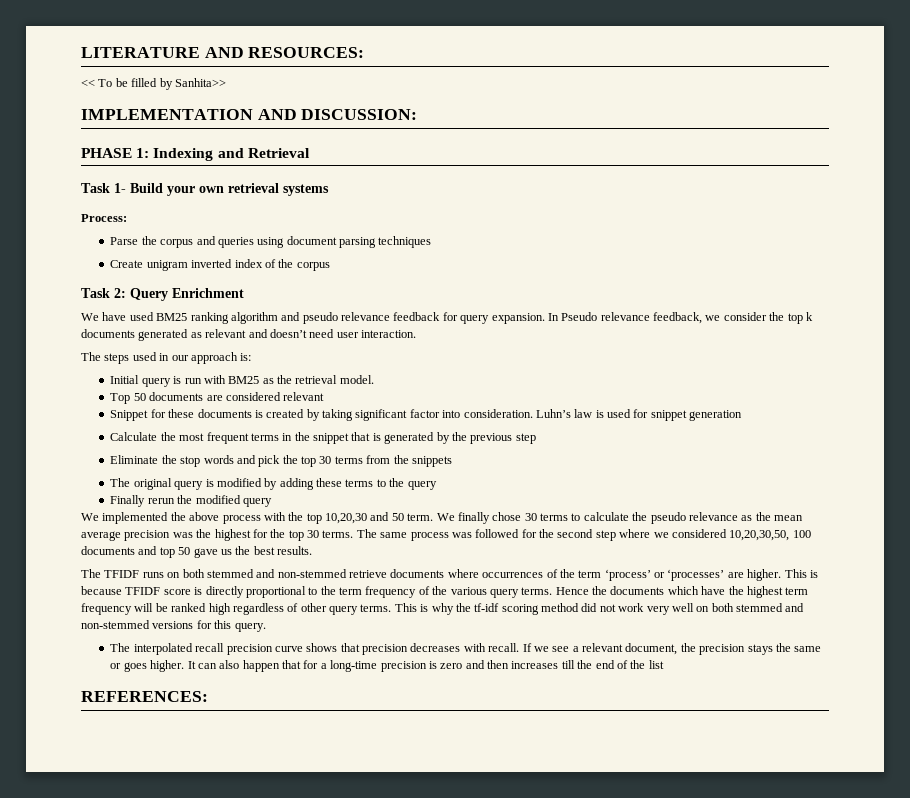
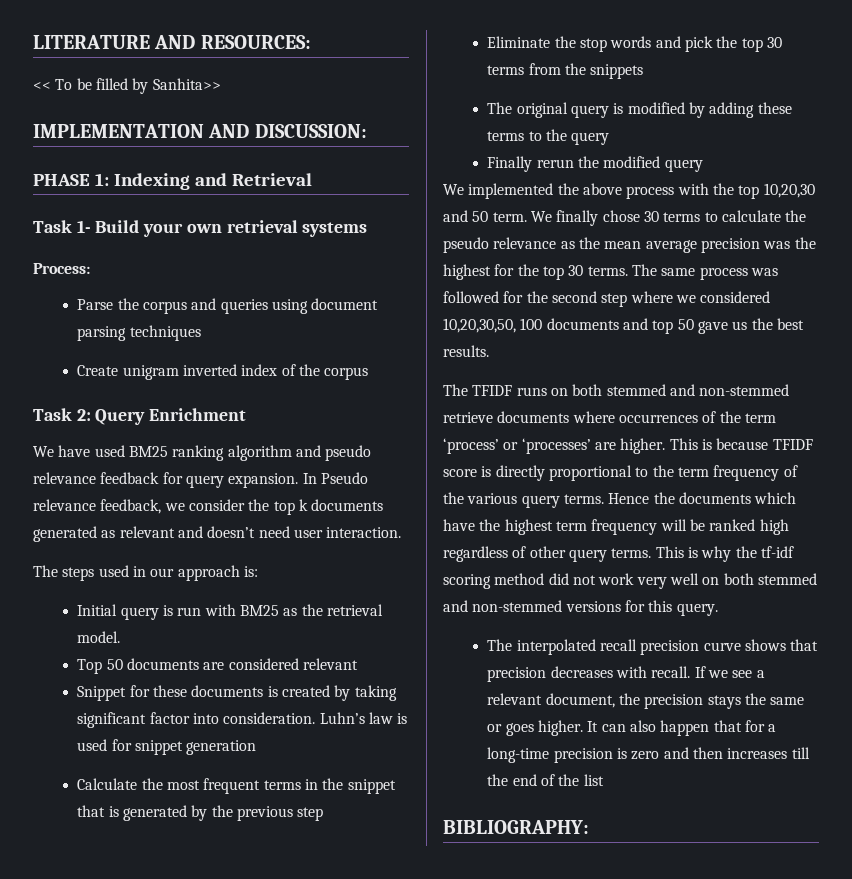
- REFERENCES:
+ BIBLIOGRAPHY:

